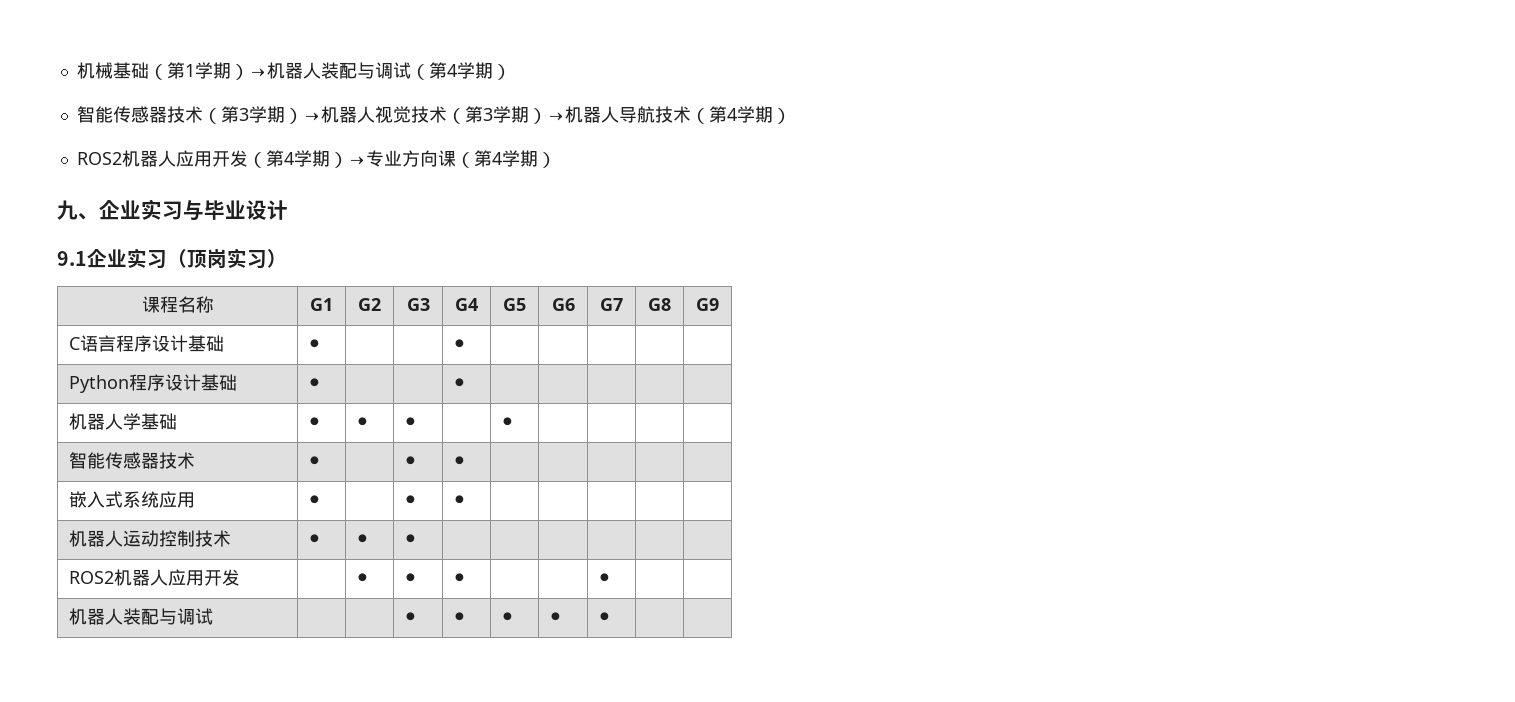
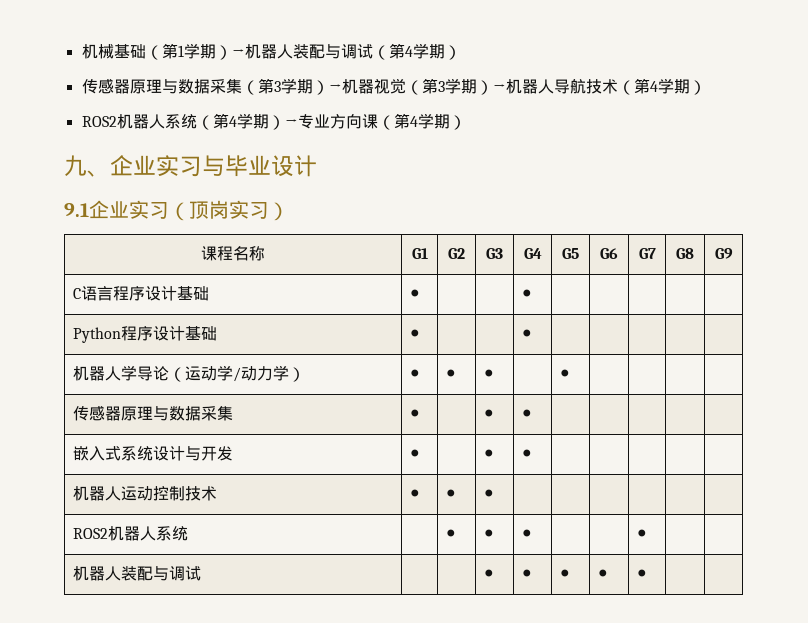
- 智能传感器技术（第3学期）→机器人视觉技术（第3学期）→机器人导航技术（第4学期）
+ 传感器原理与数据采集（第3学期）→机器视觉（第3学期）→机器人导航技术（第4学期）
- ROS2机器人应用开发（第4学期）→专业方向课（第4学期）
+ ROS2机器人系统（第4学期）→专业方向课（第4学期）
- 机器人学基础 | ● | ● | ● | | ● | | | |
+ 机器人学导论（运动学/动力学） | ● | ● | ● | | ● | | | |
- 智能传感器技术 | ● | | ● | ● | | | | |
+ 传感器原理与数据采集 | ● | | ● | ● | | | | |
- 嵌入式系统应用 | ● | | ● | ● | | | | |
+ 嵌入式系统设计与开发 | ● | | ● | ● | | | | |
- ROS2机器人应用开发 | | ● | ● | ● | | | ● | |
+ ROS2机器人系统 | | ● | ● | ● | | | ● | |

